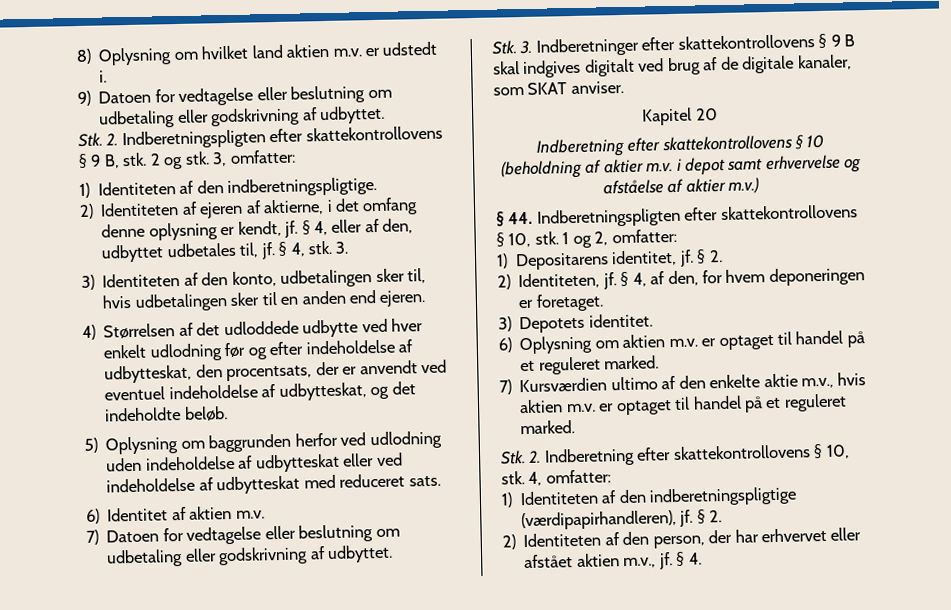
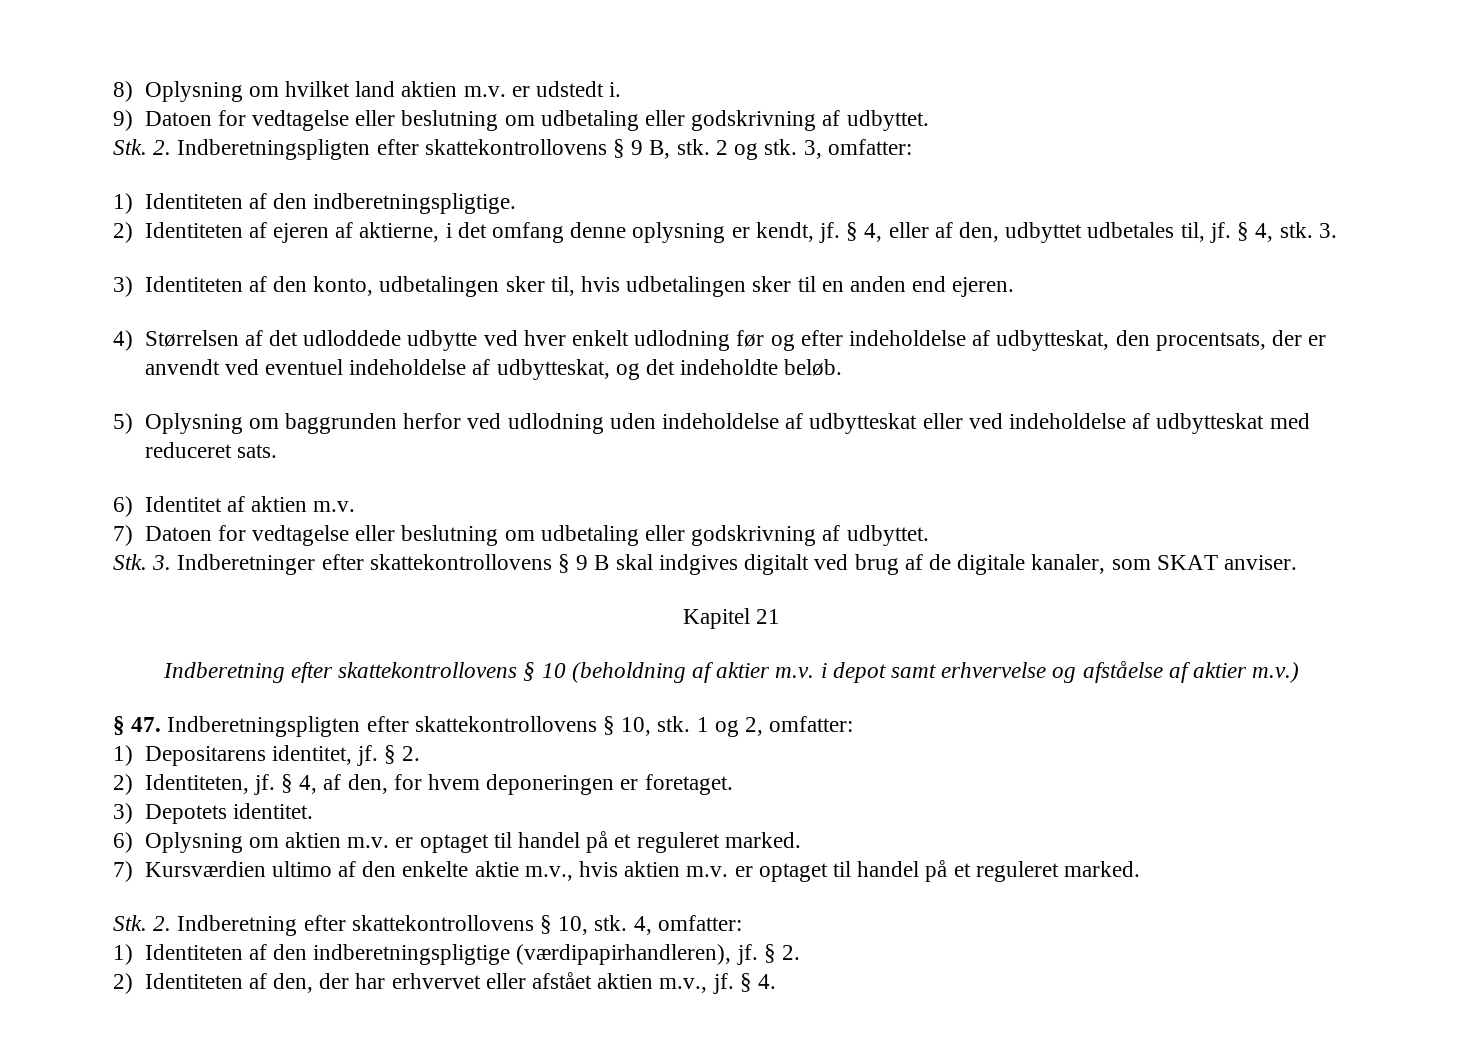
- Kapitel 20
+ Kapitel 21
- § 44. Indberetningspligten efter skattekontrollovens § 10, stk.
+ § 47. Indberetningspligten efter skattekontrollovens § 10, stk.
- 2) Identiteten af den person, der har erhvervet eller afstået aktien m.v., jf.
+ 2) Identiteten af den, der har erhvervet eller afstået aktien m.v., jf.

